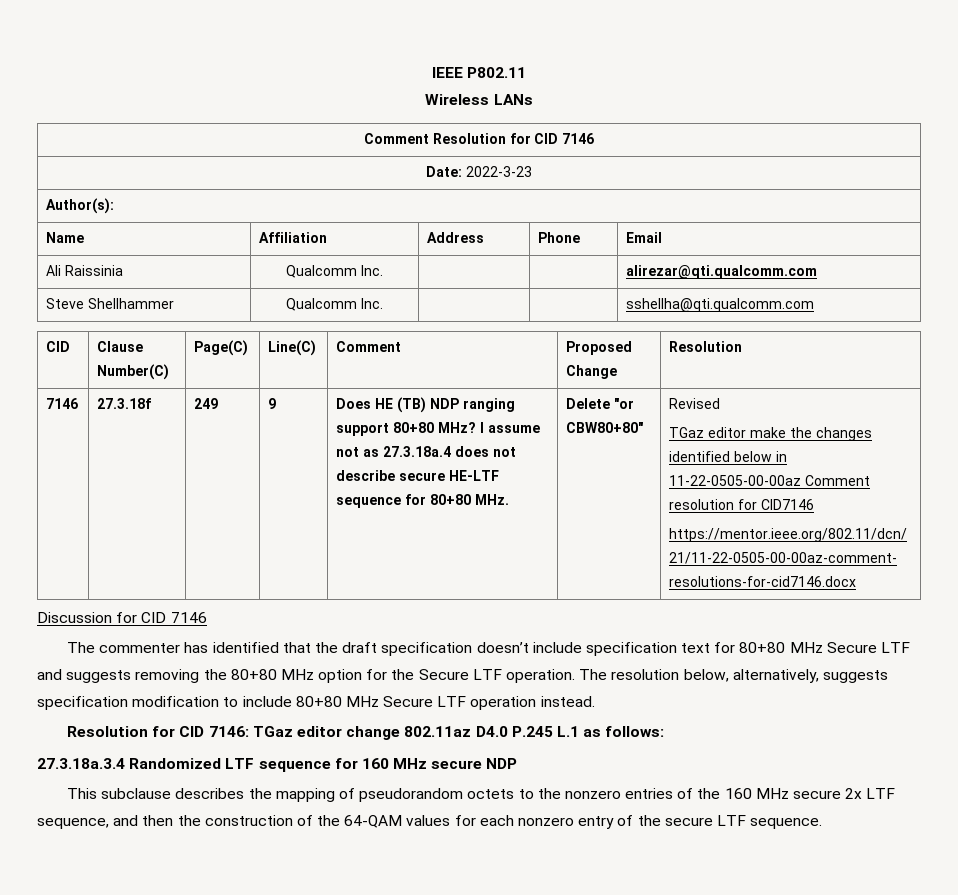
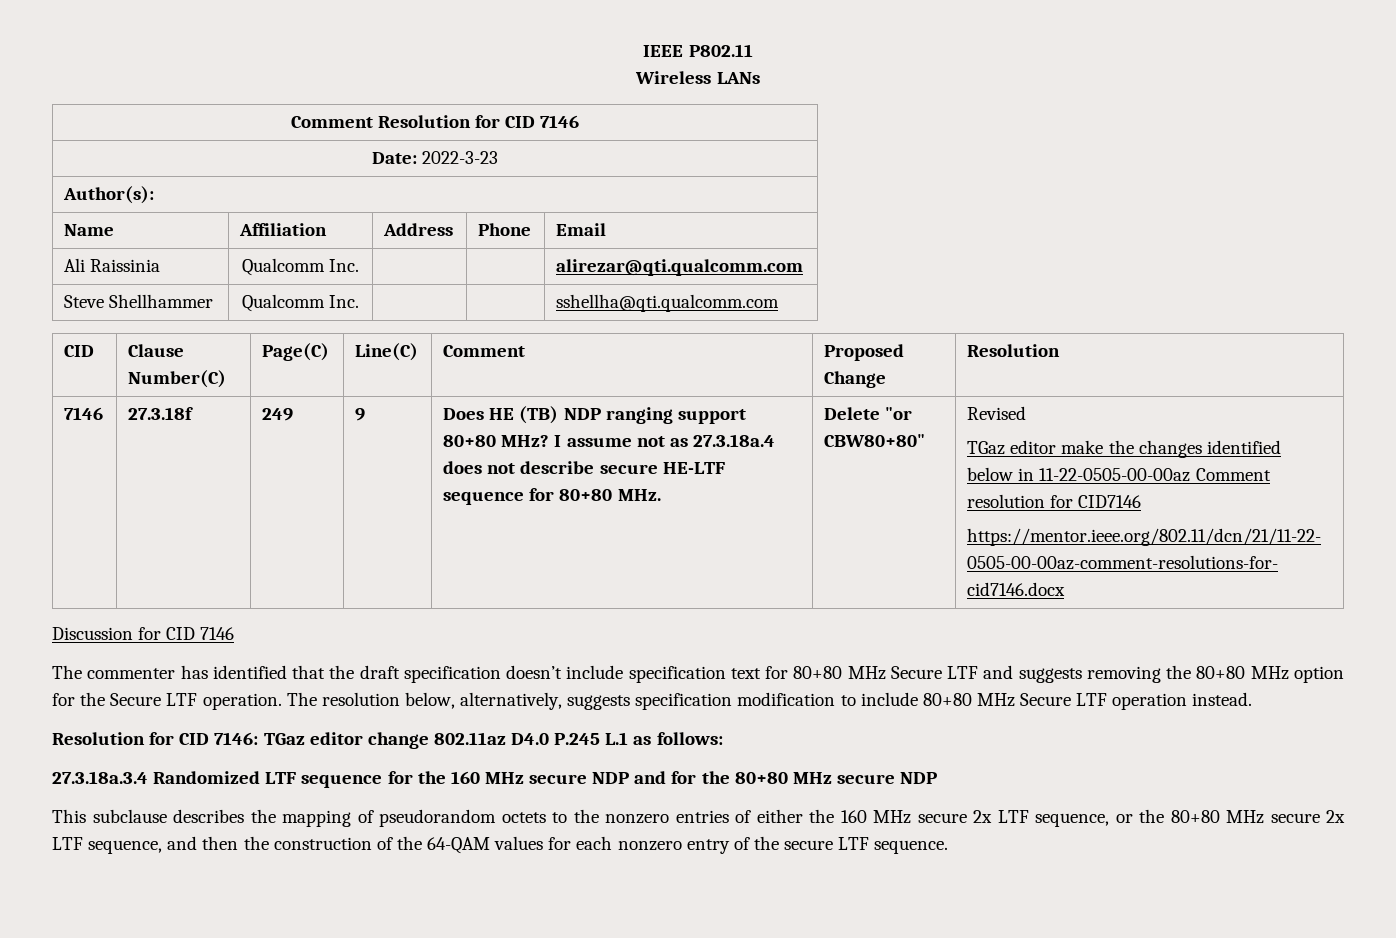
- 27.3.18a.3.4 Randomized LTF sequence for 160 MHz secure NDP
+ 27.3.18a.3.4 Randomized LTF sequence for the 160 MHz secure NDP and for the 80+80 MHz secure NDP
- This subclause describes the mapping of pseudorandom octets to the nonzero entries of the 160 MHz secure 2x LTF sequence, and then the construction of the 64-QAM values for each nonzero entry of the secure LTF sequence.
+ This subclause describes the mapping of pseudorandom octets to the nonzero entries of either the 160 MHz secure 2x LTF sequence, or the 80+80 MHz secure 2x LTF sequence, and then the construction of the 64-QAM values for each nonzero entry of the secure LTF sequence.

